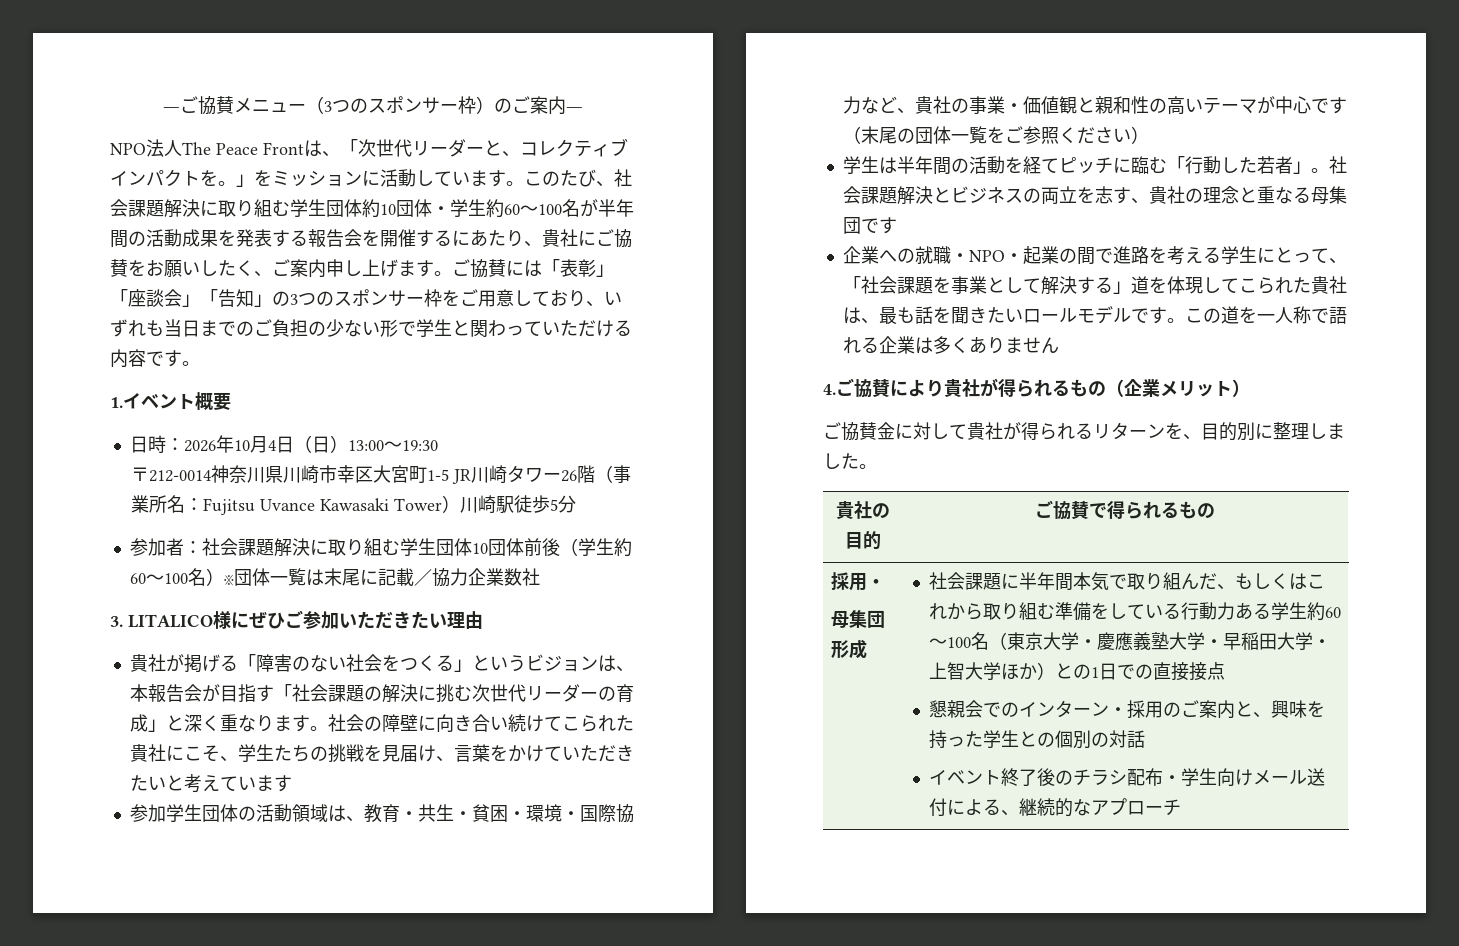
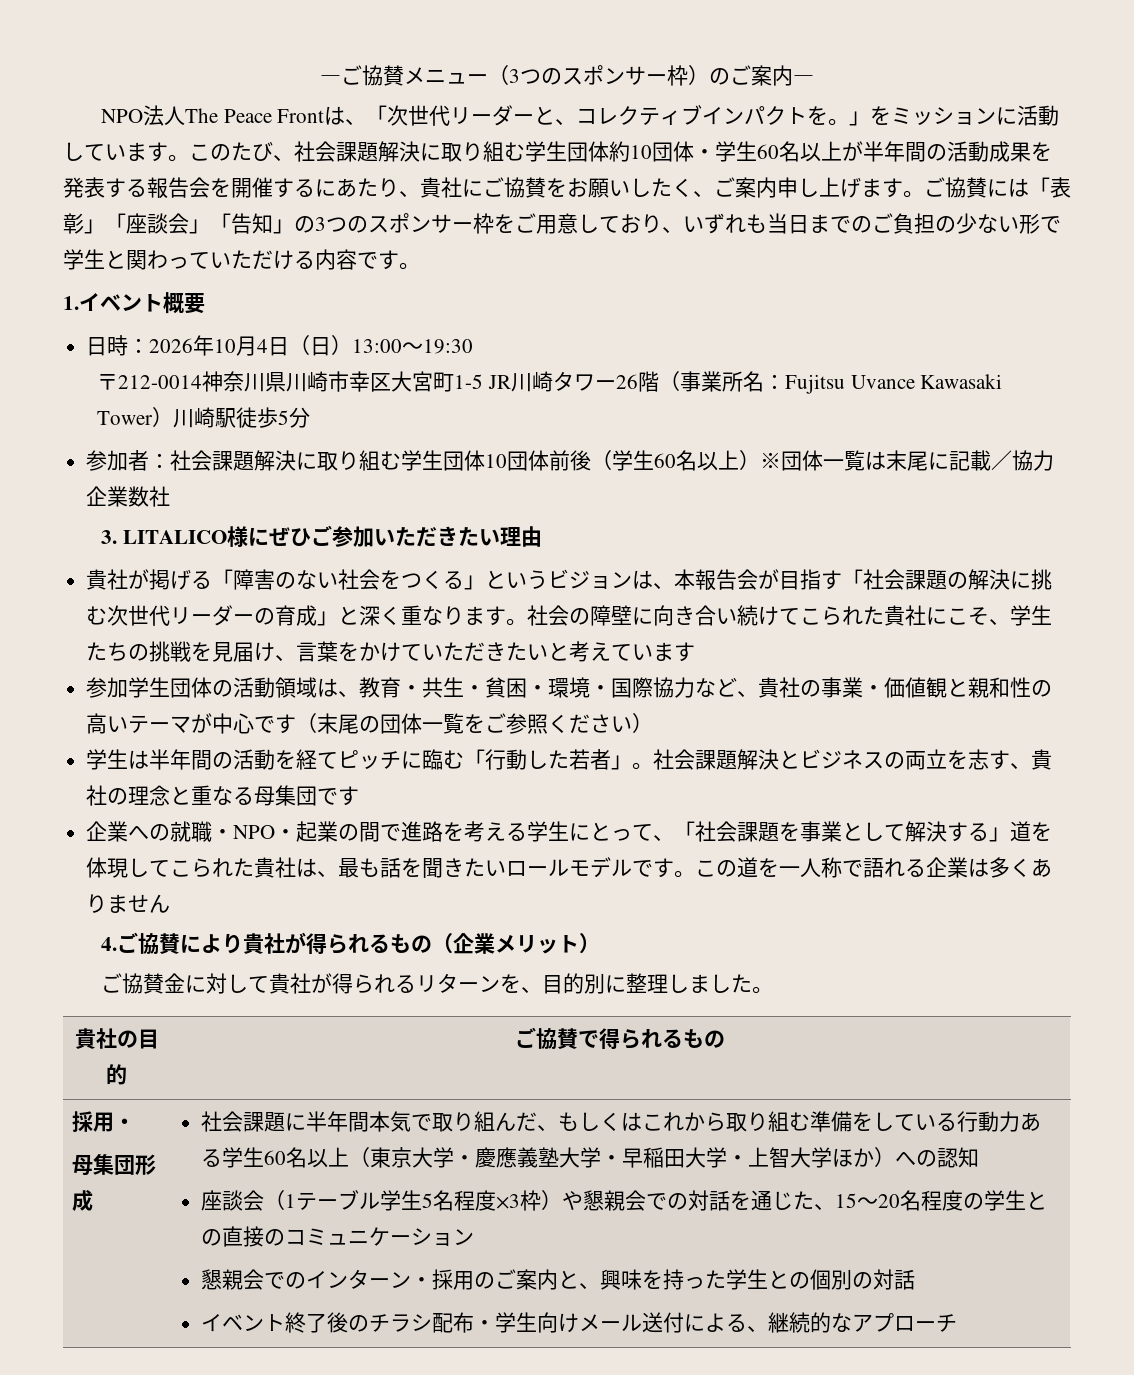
- このたび、社会課題解決に取り組む学生団体約10団体・学生約60〜100名が半年間の活動成果を発表する報告会を開催するにあたり、貴社にご協賛をお願いしたく、ご案内申し上げます。
+ このたび、社会課題解決に取り組む学生団体約10団体・学生60名以上が半年間の活動成果を発表する報告会を開催するにあたり、貴社にご協賛をお願いしたく、ご案内申し上げます。
- 参加者：社会課題解決に取り組む学生団体10団体前後（学生約60〜100名）※団体一覧は末尾に記載／協力企業数社
+ 参加者：社会課題解決に取り組む学生団体10団体前後（学生60名以上）※団体一覧は末尾に記載／協力企業数社
- 社会課題に半年間本気で取り組んだ、もしくはこれから取り組む準備をしている行動力ある学生約60〜100名（東京大学・慶應義塾大学・早稲田大学・上智大学ほか）との1日での直接接点
+ 社会課題に半年間本気で取り組んだ、もしくはこれから取り組む準備をしている行動力ある学生60名以上（東京大学・慶應義塾大学・早稲田大学・上智大学ほか）への認知
+ 座談会（1テーブル学生5名程度×3枠）や懇親会での対話を通じた、15〜20名程度の学生との直接のコミュニケーション

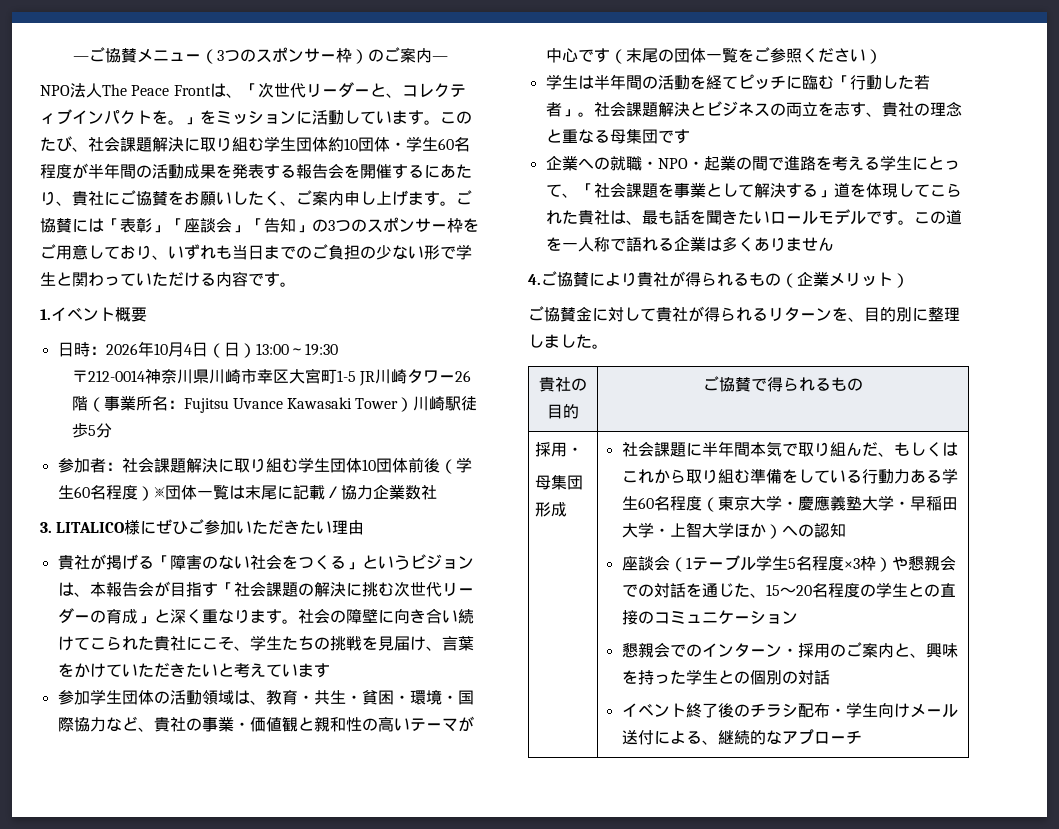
- このたび、社会課題解決に取り組む学生団体約10団体・学生60名以上が半年間の活動成果を発表する報告会を開催するにあたり、貴社にご協賛をお願いしたく、ご案内申し上げます。
+ このたび、社会課題解決に取り組む学生団体約10団体・学生60名程度が半年間の活動成果を発表する報告会を開催するにあたり、貴社にご協賛をお願いしたく、ご案内申し上げます。
- 参加者：社会課題解決に取り組む学生団体10団体前後（学生60名以上）※団体一覧は末尾に記載／協力企業数社
+ 参加者：社会課題解決に取り組む学生団体10団体前後（学生60名程度）※団体一覧は末尾に記載／協力企業数社
- 社会課題に半年間本気で取り組んだ、もしくはこれから取り組む準備をしている行動力ある学生60名以上（東京大学・慶應義塾大学・早稲田大学・上智大学ほか）への認知
+ 社会課題に半年間本気で取り組んだ、もしくはこれから取り組む準備をしている行動力ある学生60名程度（東京大学・慶應義塾大学・早稲田大学・上智大学ほか）への認知

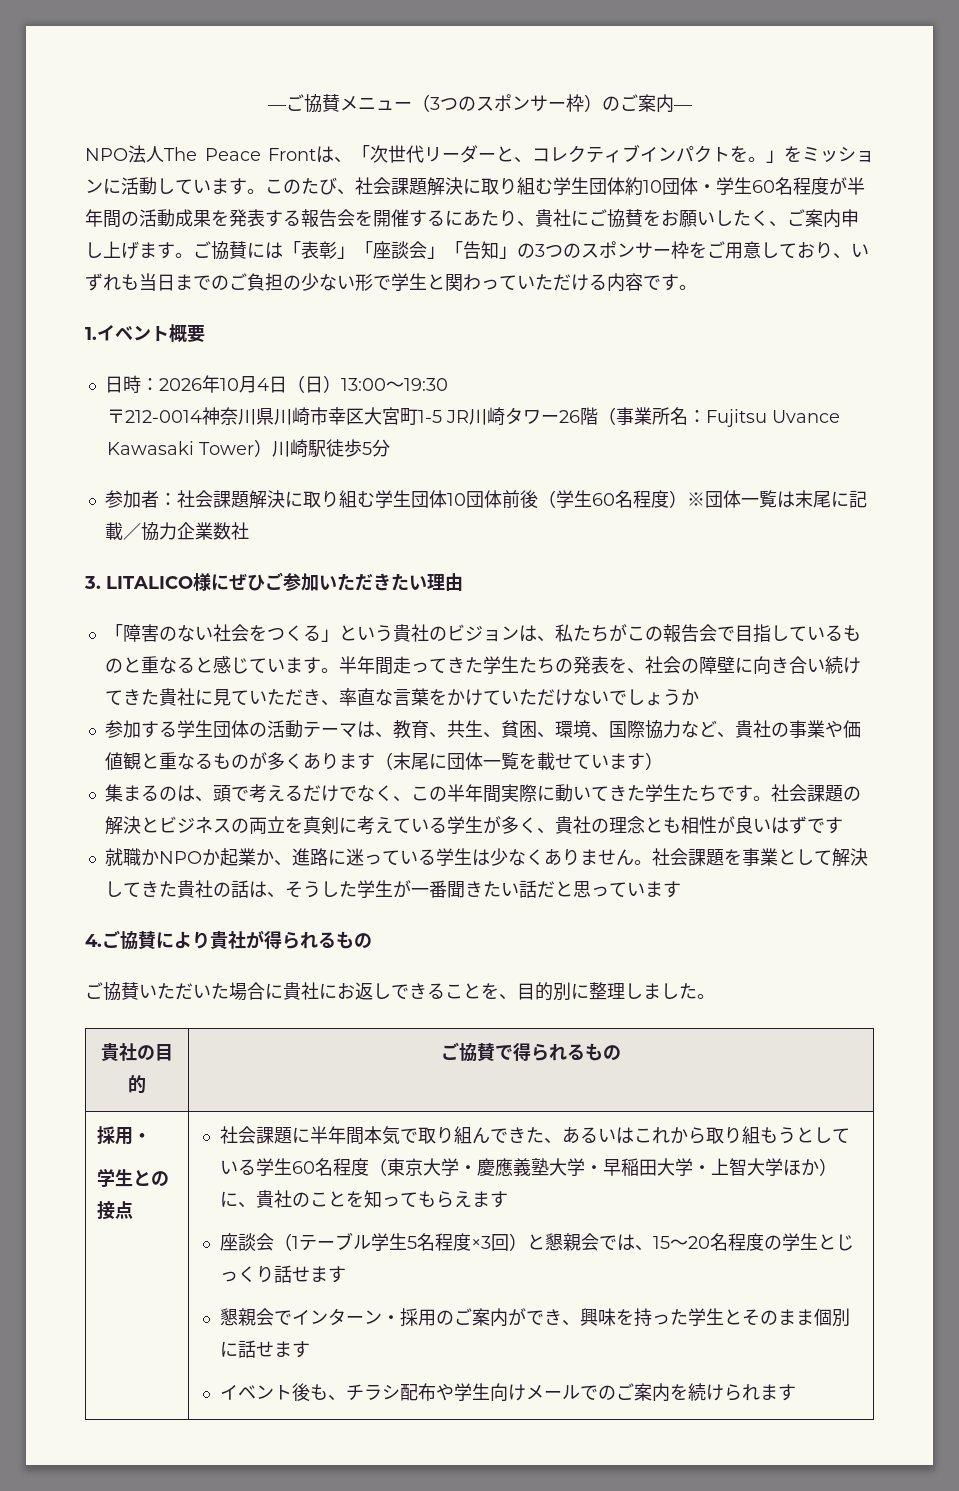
- 貴社が掲げる「障害のない社会をつくる」というビジョンは、本報告会が目指す「社会課題の解決に挑む次世代リーダーの育成」と深く重なります。社会の障壁に向き合い続けてこられた貴社にこそ、学生たちの挑戦を見届け、言葉をかけていただきたいと考えています
- 参加学生団体の活動領域は、教育・共生・貧困・環境・国際協力など、貴社の事業・価値観と親和性の高いテーマが中心です（末尾の団体一覧をご参照ください）
- 学生は半年間の活動を経てピッチに臨む「行動した若者」。社会課題解決とビジネスの両立を志す、貴社の理念と重なる母集団です
- 企業への就職・NPO・起業の間で進路を考える学生にとって、「社会課題を事業として解決する」道を体現してこられた貴社は、最も話を聞きたいロールモデルです。この道を一人称で語れる企業は多くありません
+ 「障害のない社会をつくる」という貴社のビジョンは、私たちがこの報告会で目指しているものと重なると感じています。半年間走ってきた学生たちの発表を、社会の障壁に向き合い続けてきた貴社に見ていただき、率直な言葉をかけていただけないでしょうか
+ 参加する学生団体の活動テーマは、教育、共生、貧困、環境、国際協力など、貴社の事業や価値観と重なるものが多くあります（末尾に団体一覧を載せています）
+ 集まるのは、頭で考えるだけでなく、この半年間実際に動いてきた学生たちです。社会課題の解決とビジネスの両立を真剣に考えている学生が多く、貴社の理念とも相性が良いはずです
+ 就職かNPOか起業か、進路に迷っている学生は少なくありません。社会課題を事業として解決してきた貴社の話は、そうした学生が一番聞きたい話だと思っています
- 4.ご協賛により貴社が得られるもの（企業メリット）
- ご協賛金に対して貴社が得られるリターンを、目的別に整理しました。
+ 4.ご協賛により貴社が得られるもの
+ ご協賛いただいた場合に貴社にお返しできることを、目的別に整理しました。
- 母集団形成
+ 学生との接点
- 社会課題に半年間本気で取り組んだ、もしくはこれから取り組む準備をしている行動力ある学生60名程度（東京大学・慶應義塾大学・早稲田大学・上智大学ほか）への認知
+ 社会課題に半年間本気で取り組んできた、あるいはこれから取り組もうとしている学生60名程度（東京大学・慶應義塾大学・早稲田大学・上智大学ほか）に、貴社のことを知ってもらえます
- 座談会（1テーブル学生5名程度×3枠）や懇親会での対話を通じた、15〜20名程度の学生との直接のコミュニケーション
- 懇親会でのインターン・採用のご案内と、興味を持った学生との個別の対話
- イベント終了後のチラシ配布・学生向けメール送付による、継続的なアプローチ
+ 座談会（1テーブル学生5名程度×3回）と懇親会では、15〜20名程度の学生とじっくり話せます
+ 懇親会でインターン・採用のご案内ができ、興味を持った学生とそのまま個別に話せます
+ イベント後も、チラシ配布や学生向けメールでのご案内を続けられます

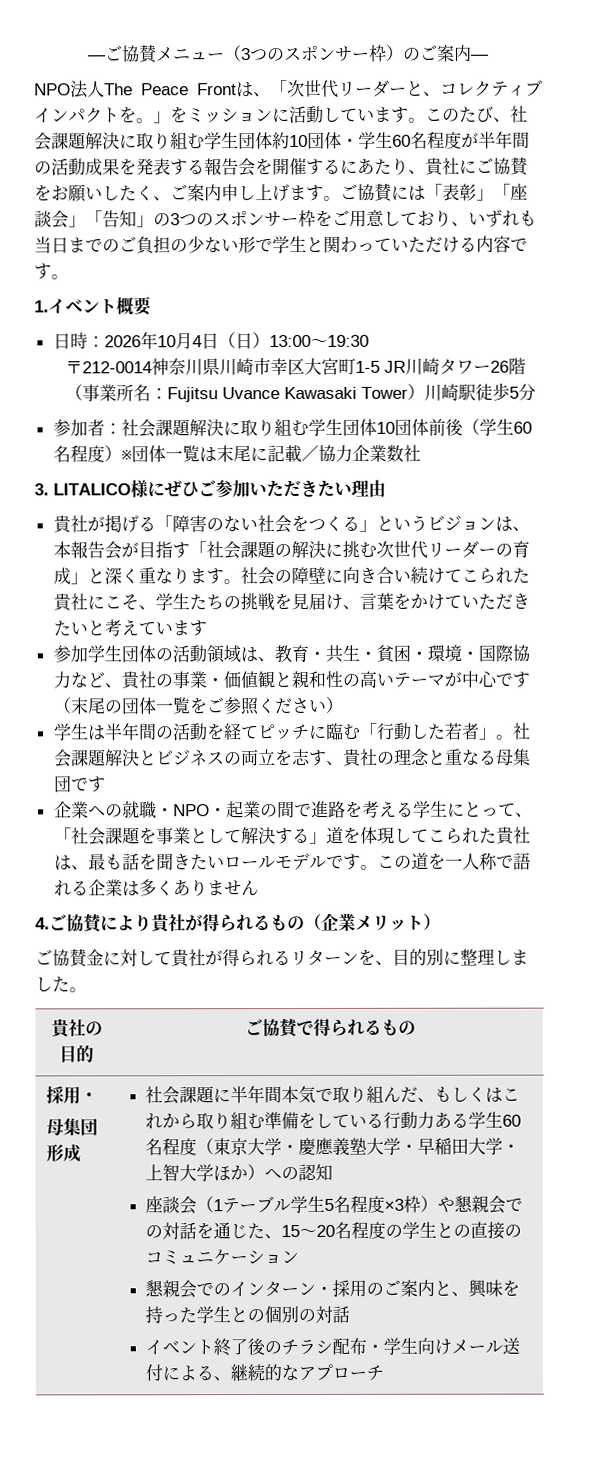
- 「障害のない社会をつくる」という貴社のビジョンは、私たちがこの報告会で目指しているものと重なると感じています。半年間走ってきた学生たちの発表を、社会の障壁に向き合い続けてきた貴社に見ていただき、率直な言葉をかけていただけないでしょうか
- 参加する学生団体の活動テーマは、教育、共生、貧困、環境、国際協力など、貴社の事業や価値観と重なるものが多くあります（末尾に団体一覧を載せています）
- 集まるのは、頭で考えるだけでなく、この半年間実際に動いてきた学生たちです。社会課題の解決とビジネスの両立を真剣に考えている学生が多く、貴社の理念とも相性が良いはずです
- 就職かNPOか起業か、進路に迷っている学生は少なくありません。社会課題を事業として解決してきた貴社の話は、そうした学生が一番聞きたい話だと思っています
+ 貴社が掲げる「障害のない社会をつくる」というビジョンは、本報告会が目指す「社会課題の解決に挑む次世代リーダーの育成」と深く重なります。社会の障壁に向き合い続けてこられた貴社にこそ、学生たちの挑戦を見届け、言葉をかけていただきたいと考えています
+ 参加学生団体の活動領域は、教育・共生・貧困・環境・国際協力など、貴社の事業・価値観と親和性の高いテーマが中心です（末尾の団体一覧をご参照ください）
+ 学生は半年間の活動を経てピッチに臨む「行動した若者」。社会課題解決とビジネスの両立を志す、貴社の理念と重なる母集団です
+ 企業への就職・NPO・起業の間で進路を考える学生にとって、「社会課題を事業として解決する」道を体現してこられた貴社は、最も話を聞きたいロールモデルです。この道を一人称で語れる企業は多くありません
- 4.ご協賛により貴社が得られるもの
- ご協賛いただいた場合に貴社にお返しできることを、目的別に整理しました。
+ 4.ご協賛により貴社が得られるもの（企業メリット）
+ ご協賛金に対して貴社が得られるリターンを、目的別に整理しました。
- 学生との接点
+ 母集団形成
- 社会課題に半年間本気で取り組んできた、あるいはこれから取り組もうとしている学生60名程度（東京大学・慶應義塾大学・早稲田大学・上智大学ほか）に、貴社のことを知ってもらえます
+ 社会課題に半年間本気で取り組んだ、もしくはこれから取り組む準備をしている行動力ある学生60名程度（東京大学・慶應義塾大学・早稲田大学・上智大学ほか）への認知
- 座談会（1テーブル学生5名程度×3回）と懇親会では、15〜20名程度の学生とじっくり話せます
- 懇親会でインターン・採用のご案内ができ、興味を持った学生とそのまま個別に話せます
- イベント後も、チラシ配布や学生向けメールでのご案内を続けられます
+ 座談会（1テーブル学生5名程度×3枠）や懇親会での対話を通じた、15〜20名程度の学生との直接のコミュニケーション
+ 懇親会でのインターン・採用のご案内と、興味を持った学生との個別の対話
+ イベント終了後のチラシ配布・学生向けメール送付による、継続的なアプローチ

